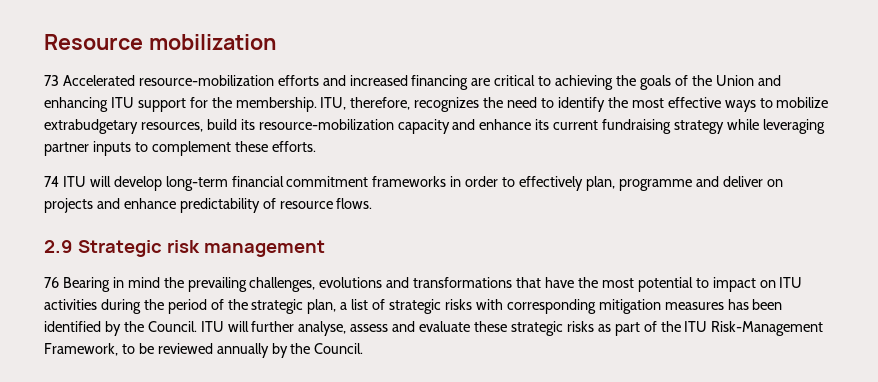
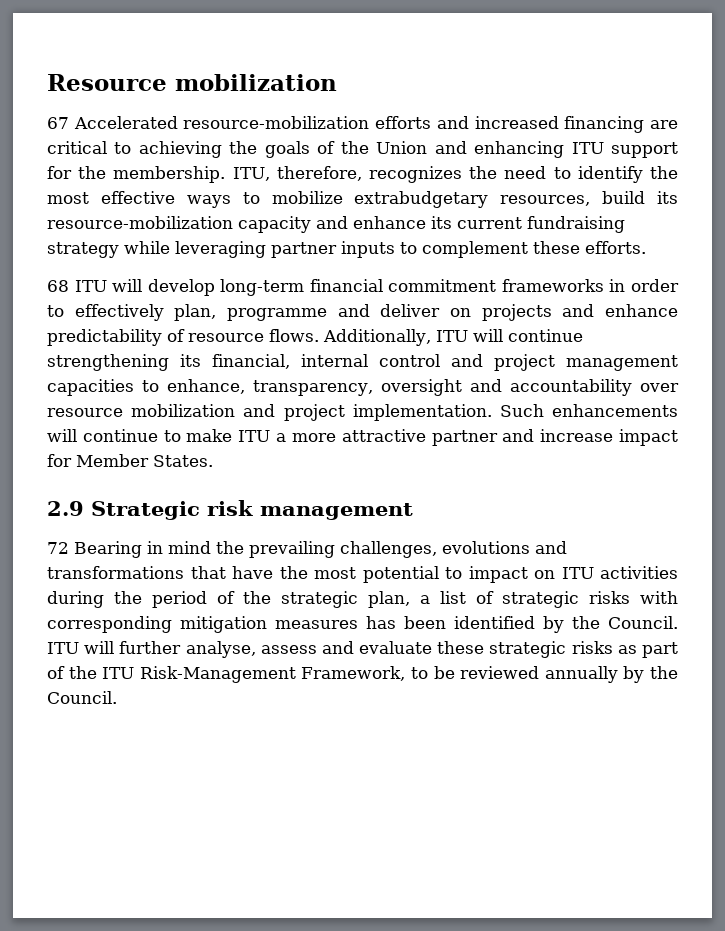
- 73 Accelerated resource-mobilization efforts and increased financing are critical to achieving the goals of the Union and enhancing ITU support for the membership.
+ 67 Accelerated resource-mobilization efforts and increased financing are critical to achieving the goals of the Union and enhancing ITU support for the membership.
- 74 ITU will develop long-term financial commitment frameworks in order to effectively plan, programme and deliver on projects and enhance predictability of resource flows.
+ 68 ITU will develop long-term financial commitment frameworks in order to effectively plan, programme and deliver on projects and enhance predictability of resource flows. Additionally, ITU will continue strengthening its financial, internal control and project management capacities to enhance, transparency, oversight and accountability over resource mobilization and project implementation. Such enhancements will continue to make ITU a more attractive partner and increase impact for Member States.
- 76 Bearing in mind the prevailing challenges, evolutions and transformations that have the most potential to impact on ITU activities during the period of the strategic plan, a list of strategic risks with corresponding mitigation measures has been identified by the Council.
+ 72 Bearing in mind the prevailing challenges, evolutions and transformations that have the most potential to impact on ITU activities during the period of the strategic plan, a list of strategic risks with corresponding mitigation measures has been identified by the Council.

